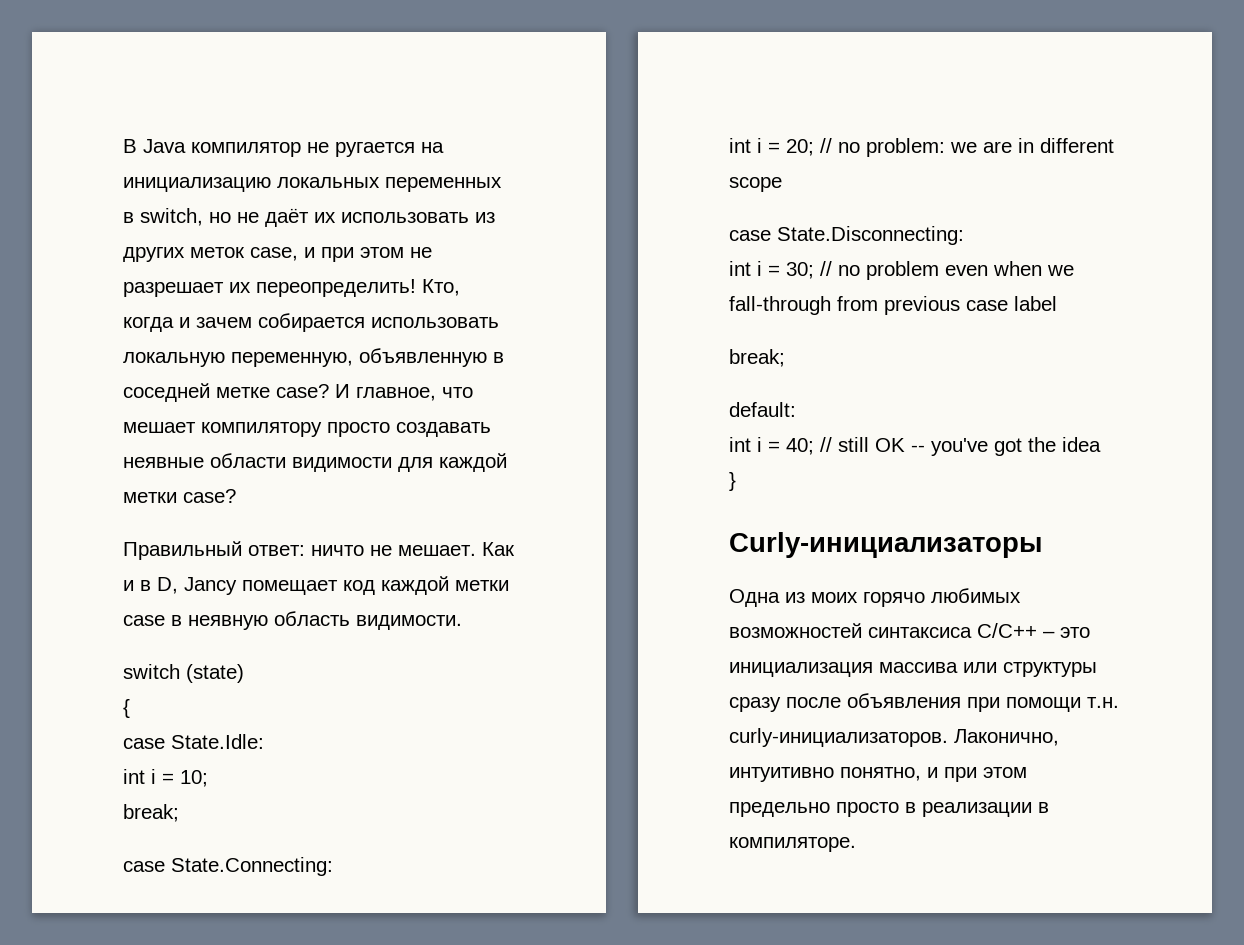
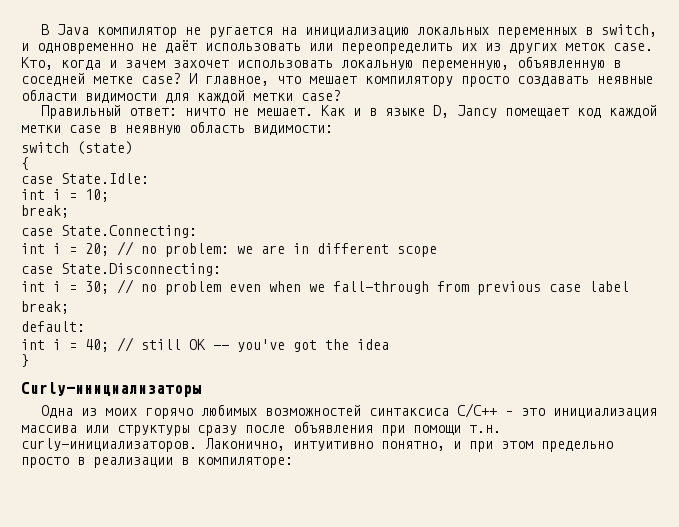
- В Java компилятор не ругается на инициализацию локальных переменных в switch, но не даёт их использовать из других меток case, и при этом не разрешает их переопределить!
+ В Java компилятор не ругается на инициализацию локальных переменных в switch, и одновременно не даёт использовать или переопределить их из других меток case.
- Кто, когда и зачем собирается использовать локальную переменную, объявленную в соседней метке case?
+ Кто, когда и зачем захочет использовать локальную переменную, объявленную в соседней метке case?
- Как и в D, Jancy помещает код каждой метки case в неявную область видимости.
+ Как и в языке D, Jancy помещает код каждой метки case в неявную область видимости:
- Лаконично, интуитивно понятно, и при этом предельно просто в реализации в компиляторе.
+ Лаконично, интуитивно понятно, и при этом предельно просто в реализации в компиляторе:

